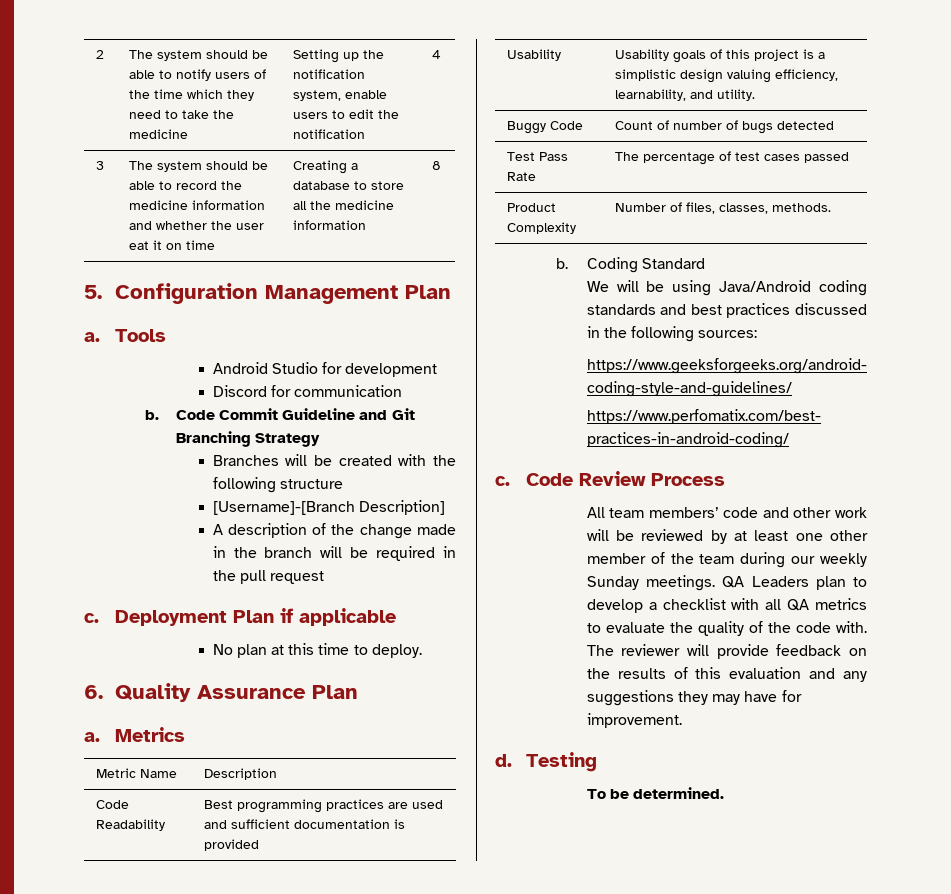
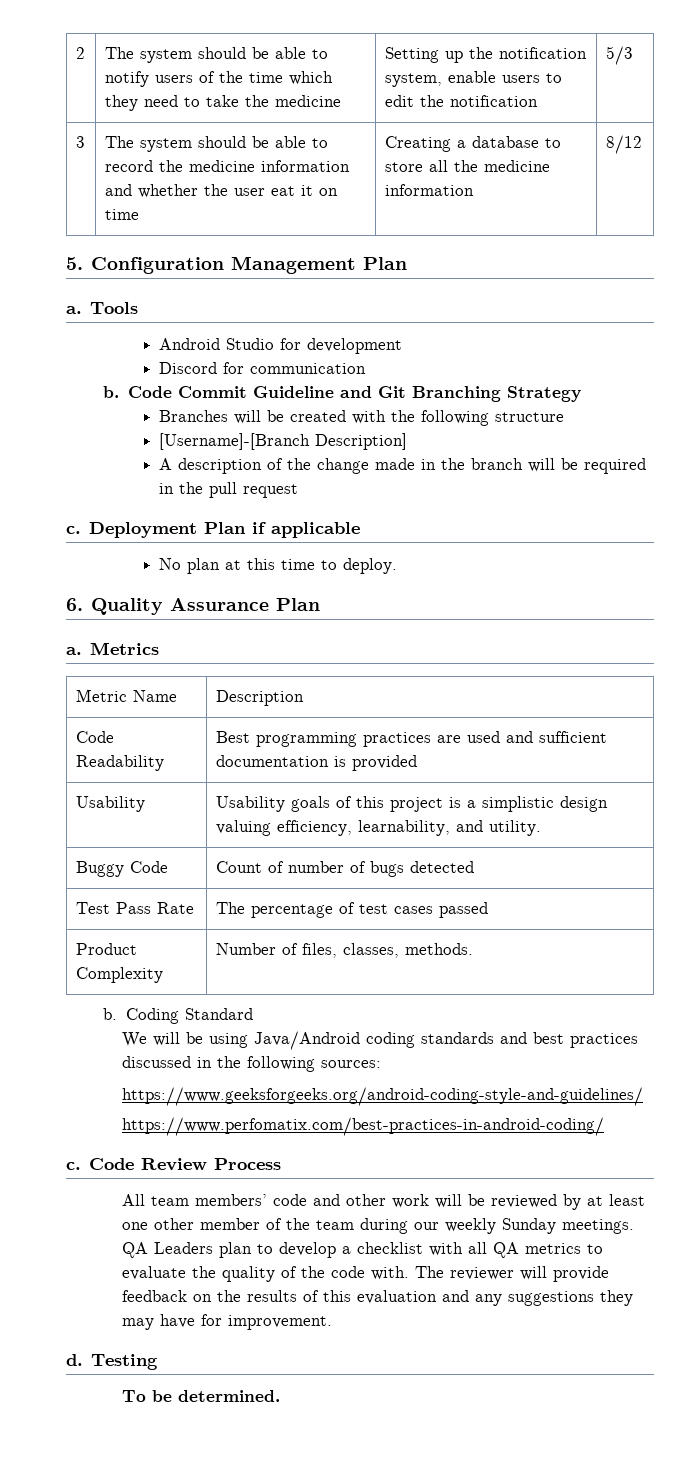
- 2 | The system should be able to notify users of the time which they need to take the medicine | Setting up the notification system, enable users to edit the notification | 4
+ 2 | The system should be able to notify users of the time which they need to take the medicine | Setting up the notification system, enable users to edit the notification | 5/3
- 3 | The system should be able to record the medicine information and whether the user eat it on time | Creating a database to store all the medicine information | 8
+ 3 | The system should be able to record the medicine information and whether the user eat it on time | Creating a database to store all the medicine information | 8/12

